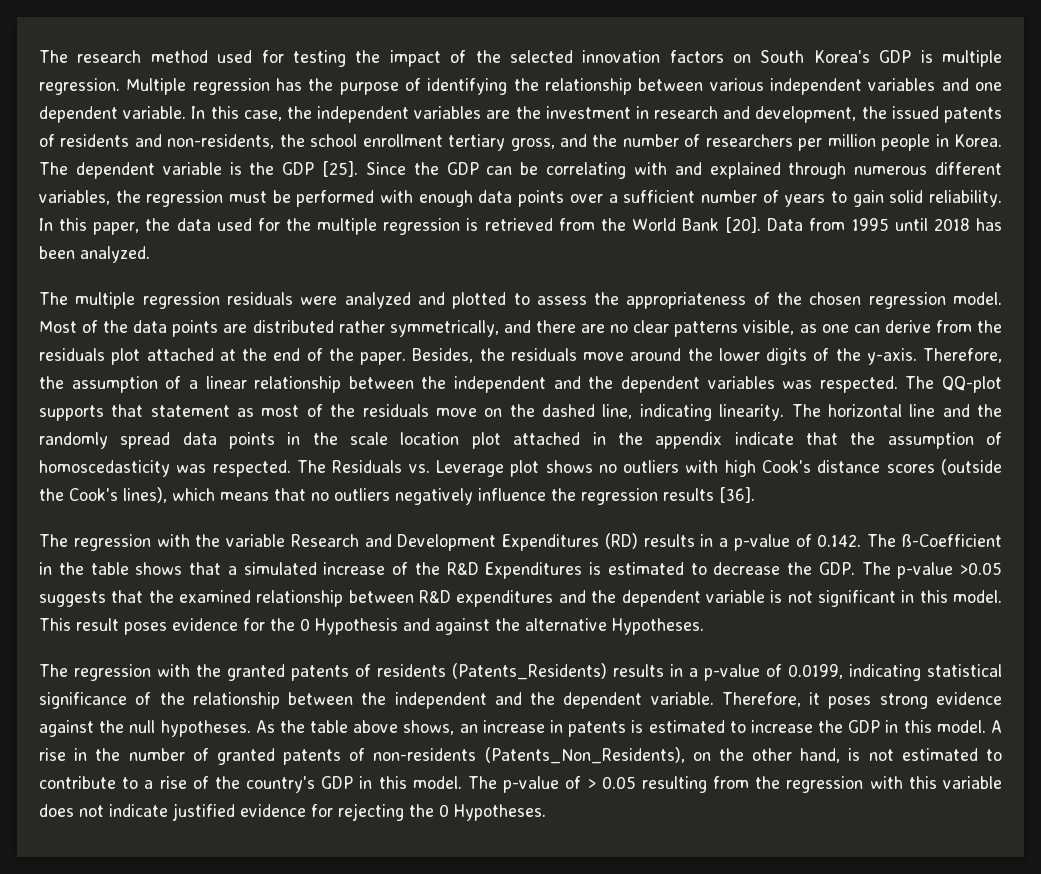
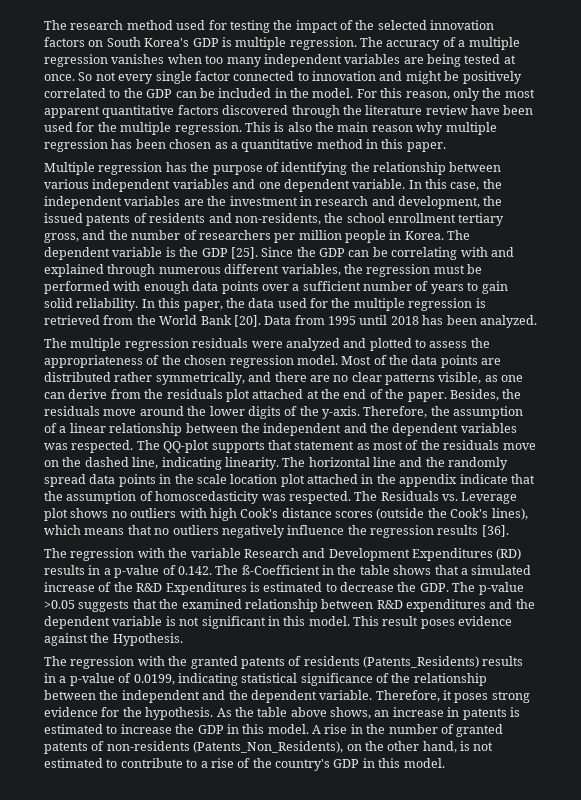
- The research method used for testing the impact of the selected innovation factors on South Korea's GDP is multiple regression. Multiple regression has the purpose of identifying the relationship between various independent variables and one dependent variable.
+ The research method used for testing the impact of the selected innovation factors on South Korea's GDP is multiple regression. The accuracy of a multiple regression vanishes when too many independent variables are being tested at once. So not every single factor connected to innovation and might be positively correlated to the GDP can be included in the model. For this reason, only the most apparent quantitative factors discovered through the literature review have been used for the multiple regression. This is also the main reason why multiple regression has been chosen as a quantitative method in this paper.
+ Multiple regression has the purpose of identifying the relationship between various independent variables and one dependent variable.
- This result poses evidence for the 0 Hypothesis and against the alternative Hypotheses.
+ This result poses evidence against the Hypothesis.
- Therefore, it poses strong evidence against the null hypotheses.
+ Therefore, it poses strong evidence for the hypothesis.
- The p-value of > 0.05 resulting from the regression with this variable does not indicate justified evidence for rejecting the 0 Hypotheses.

